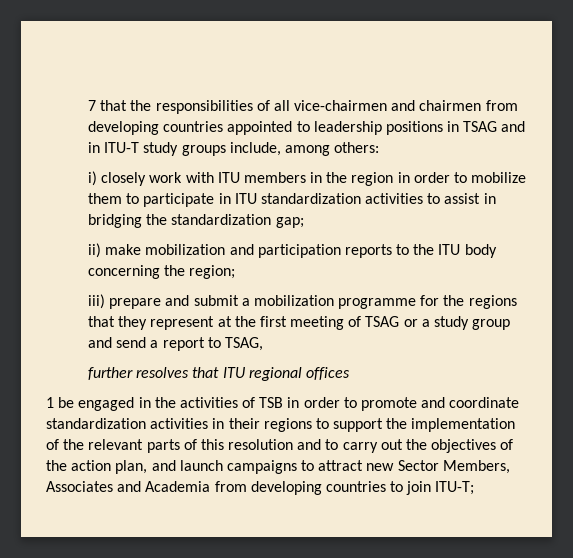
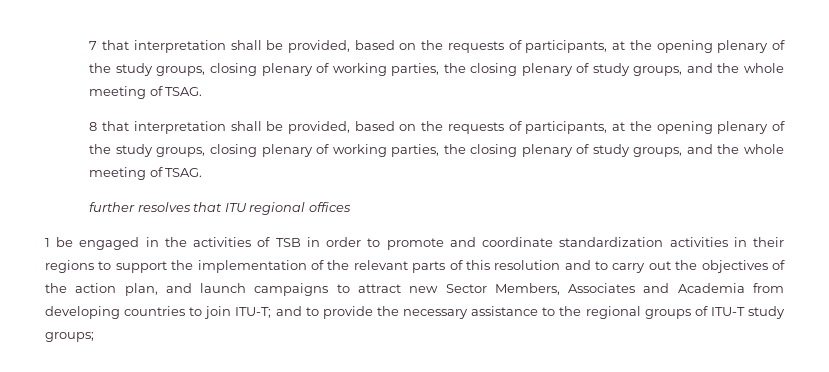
- 7 that the responsibilities of all vice-chairmen and chairmen from developing countries appointed to leadership positions in TSAG and in ITU-T study groups include, among others:
- i) closely work with ITU members in the region in order to mobilize them to participate in ITU standardization activities to assist in bridging the standardization gap;
- ii) make mobilization and participation reports to the ITU body concerning the region;
- iii) prepare and submit a mobilization programme for the regions that they represent at the first meeting of TSAG or a study group and send a report to TSAG,
+ 7 that interpretation shall be provided, based on the requests of participants, at the opening plenary of the study groups, closing plenary of working parties, the closing plenary of study groups, and the whole meeting of TSAG.
+ 8 that interpretation shall be provided, based on the requests of participants, at the opening plenary of the study groups, closing plenary of working parties, the closing plenary of study groups, and the whole meeting of TSAG.
- 1 be engaged in the activities of TSB in order to promote and coordinate standardization activities in their regions to support the implementation of the relevant parts of this resolution and to carry out the objectives of the action plan, and launch campaigns to attract new Sector Members, Associates and Academia from developing countries to join ITU-T;
+ 1 be engaged in the activities of TSB in order to promote and coordinate standardization activities in their regions to support the implementation of the relevant parts of this resolution and to carry out the objectives of the action plan, and launch campaigns to attract new Sector Members, Associates and Academia from developing countries to join ITU-T; and to provide the necessary assistance to the regional groups of ITU-T study groups;

